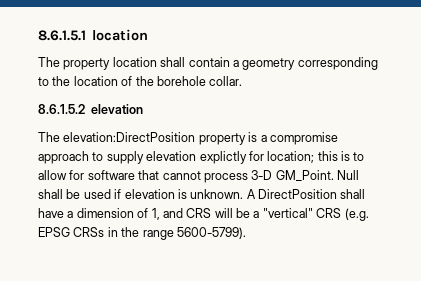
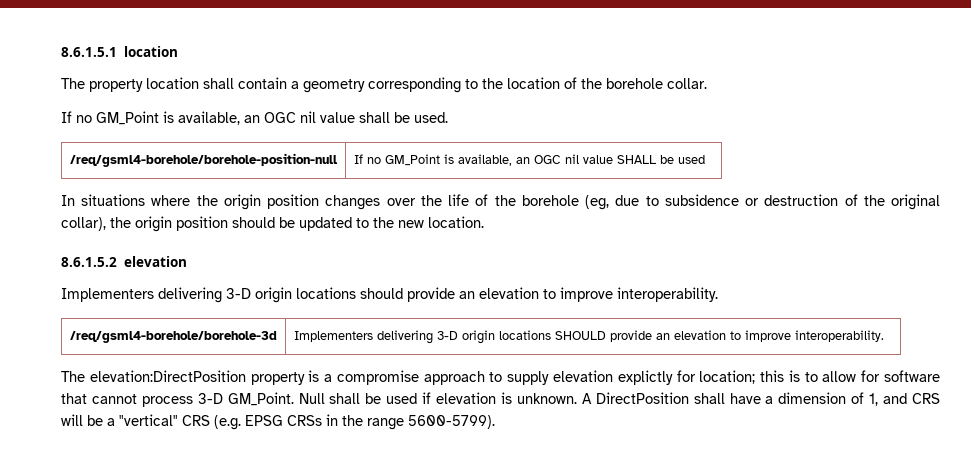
+ If no GM_Point is available, an OGC nil value shall be used.
+ /req/gsml4-borehole/borehole-position-null | If no GM_Point is available, an OGC nil value SHALL be used
+ In situations where the origin position changes over the life of the borehole (eg, due to subsidence or destruction of the original collar), the origin position should be updated to the new location.
  8.6.1.5.2 elevation
+ Implementers delivering 3-D origin locations should provide an elevation to improve interoperability.
+ /req/gsml4-borehole/borehole-3d | Implementers delivering 3-D origin locations SHOULD provide an elevation to improve interoperability.

